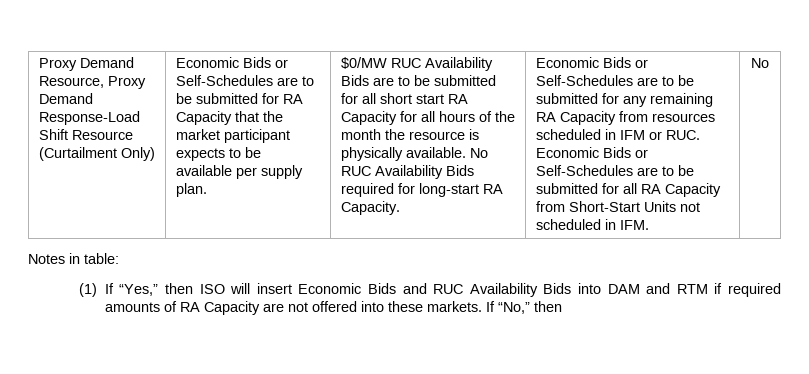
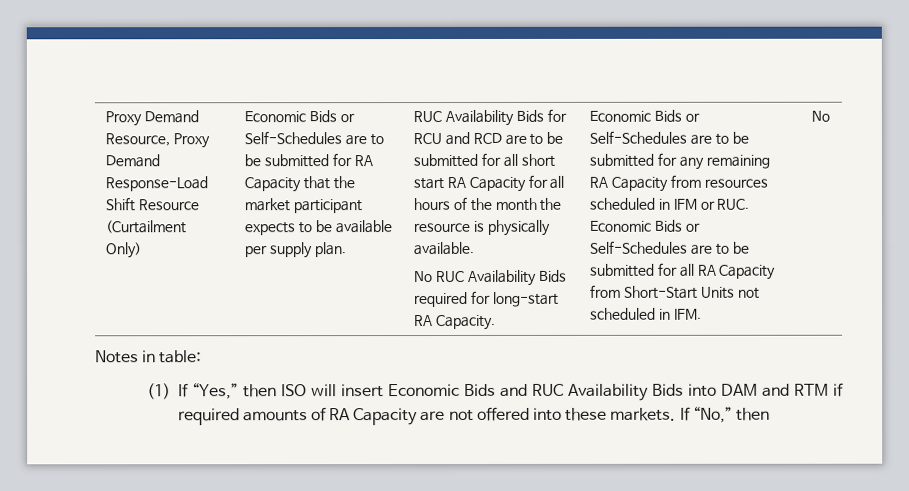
- $0/MW RUC Availability Bids are to be submitted for all short start RA Capacity for all hours of the month the resource is physically available. No RUC Availability Bids required for long-start RA Capacity.
+ RUC Availability Bids for RCU and RCD are to be submitted for all short start RA Capacity for all hours of the month the resource is physically available.
+ No RUC Availability Bids required for long-start RA Capacity.

